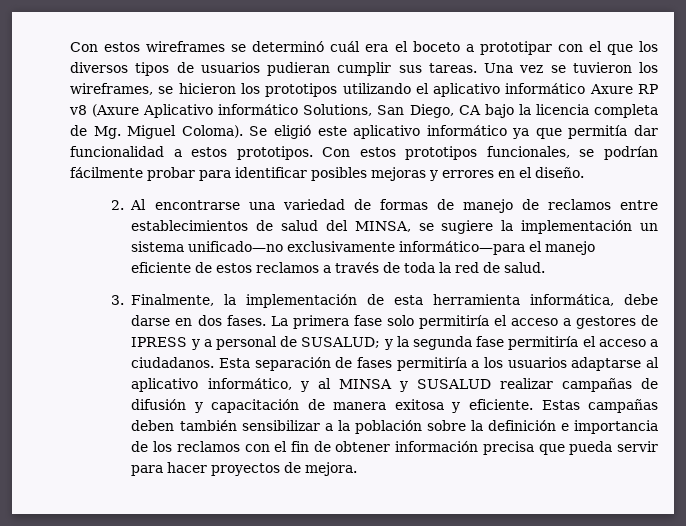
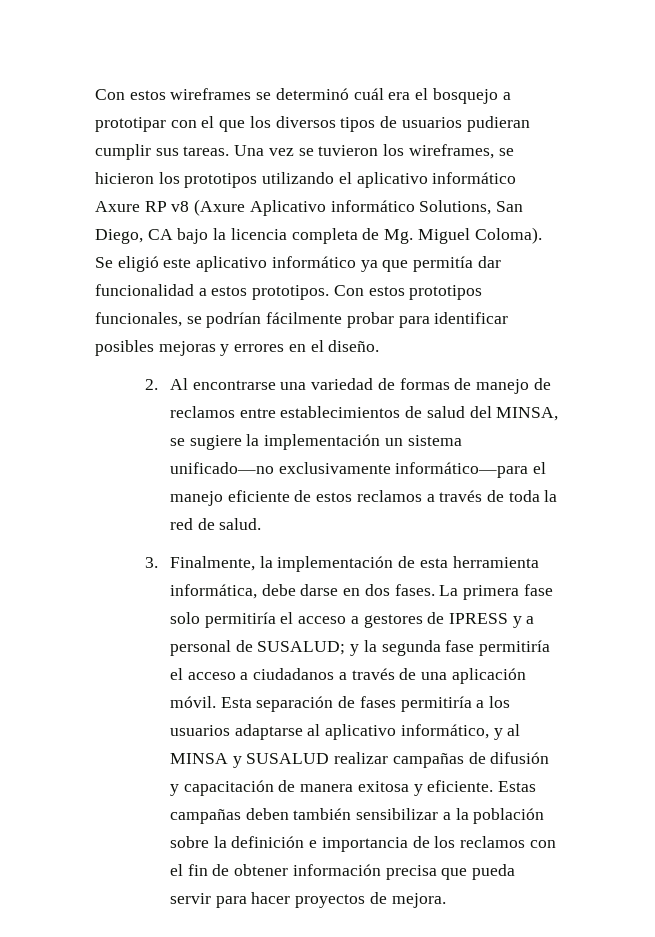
- Con estos wireframes se determinó cuál era el boceto a prototipar con el que los diversos tipos de usuarios pudieran cumplir sus tareas.
+ Con estos wireframes se determinó cuál era el bosquejo a prototipar con el que los diversos tipos de usuarios pudieran cumplir sus tareas.
- La primera fase solo permitiría el acceso a gestores de IPRESS y a personal de SUSALUD; y la segunda fase permitiría el acceso a ciudadanos.
+ La primera fase solo permitiría el acceso a gestores de IPRESS y a personal de SUSALUD; y la segunda fase permitiría el acceso a ciudadanos a través de una aplicación móvil.

